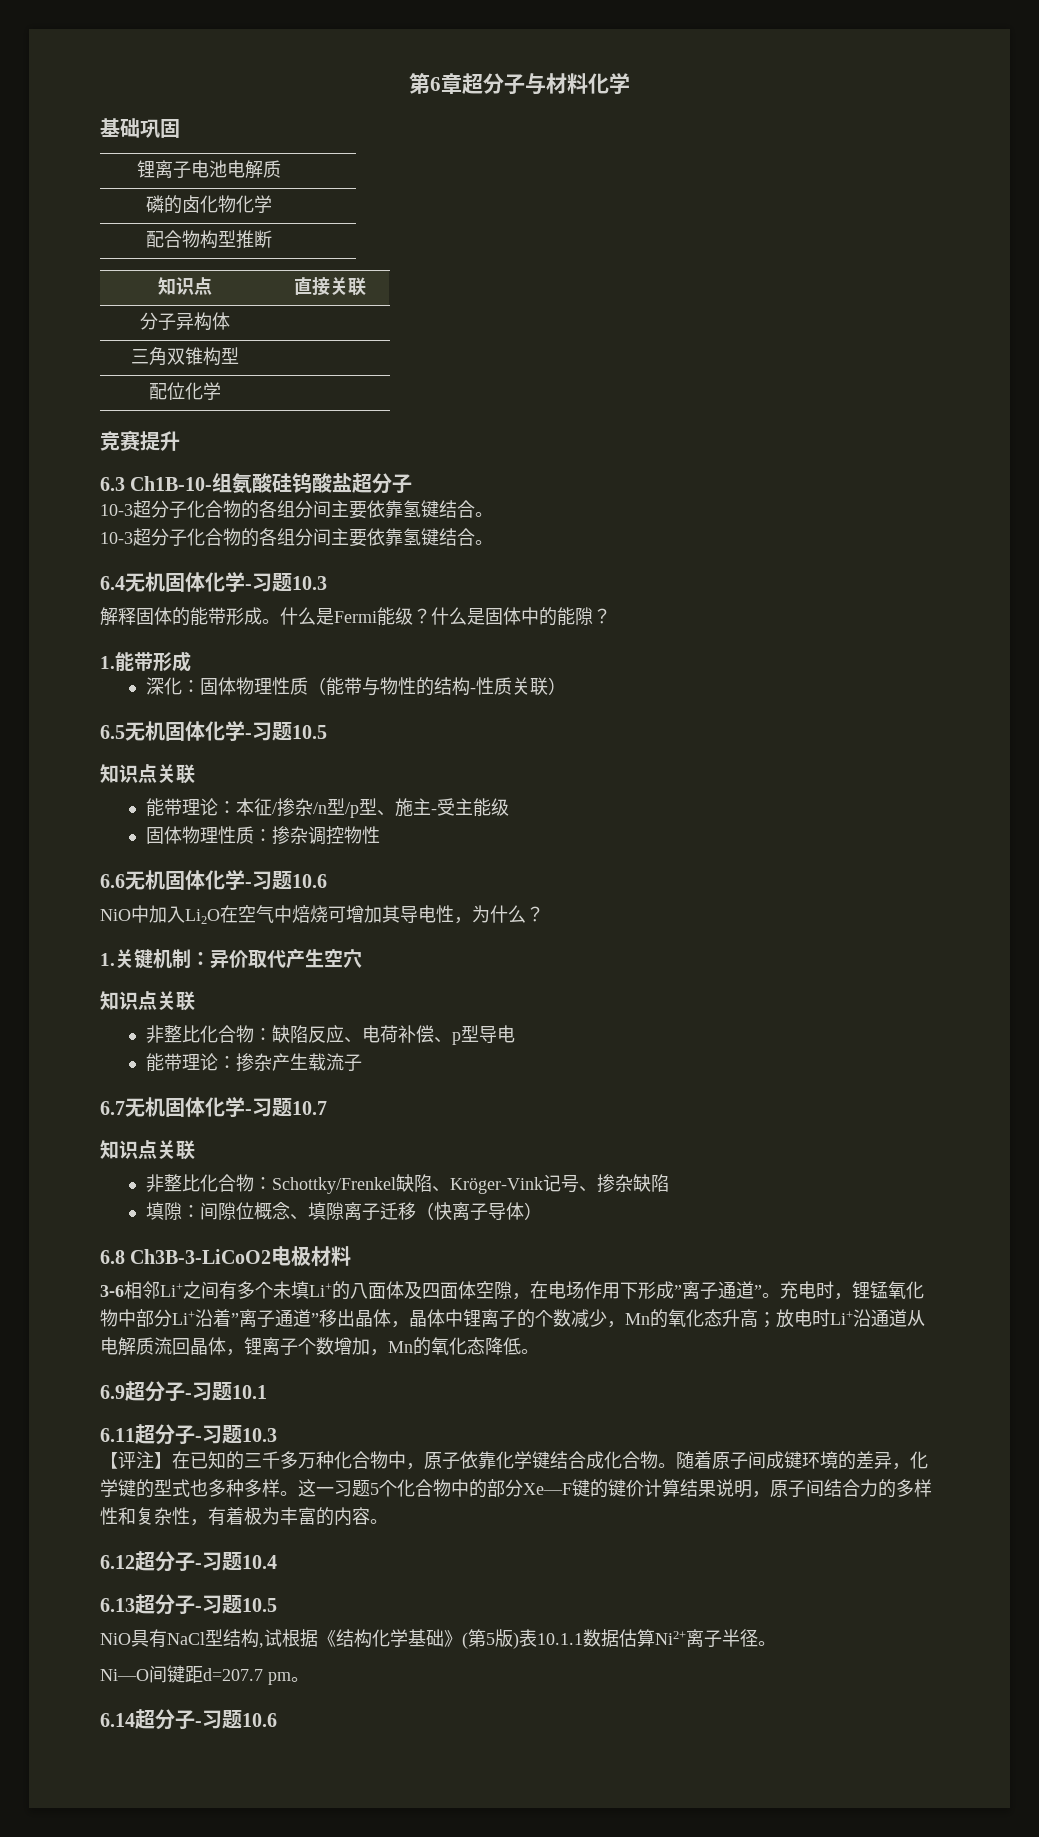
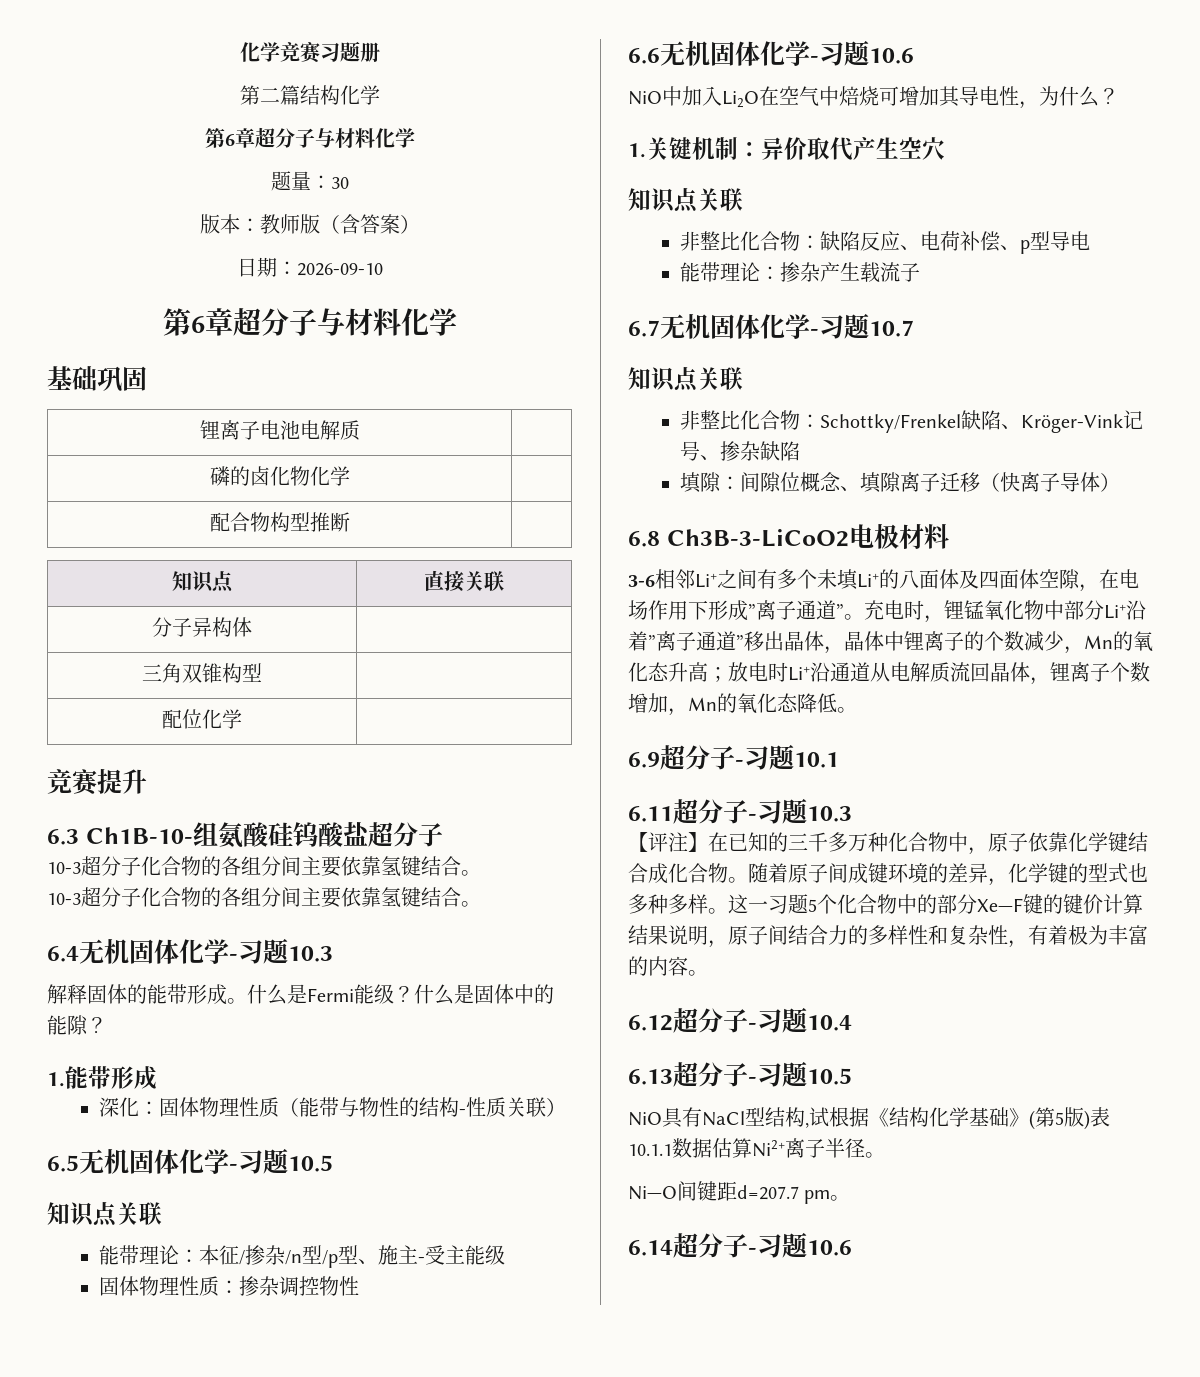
+ 化学竞赛习题册
+ 第二篇结构化学
+ 第6章超分子与材料化学
+ 题量：30
+ 版本：教师版（含答案）
+ 日期：2026-09-10

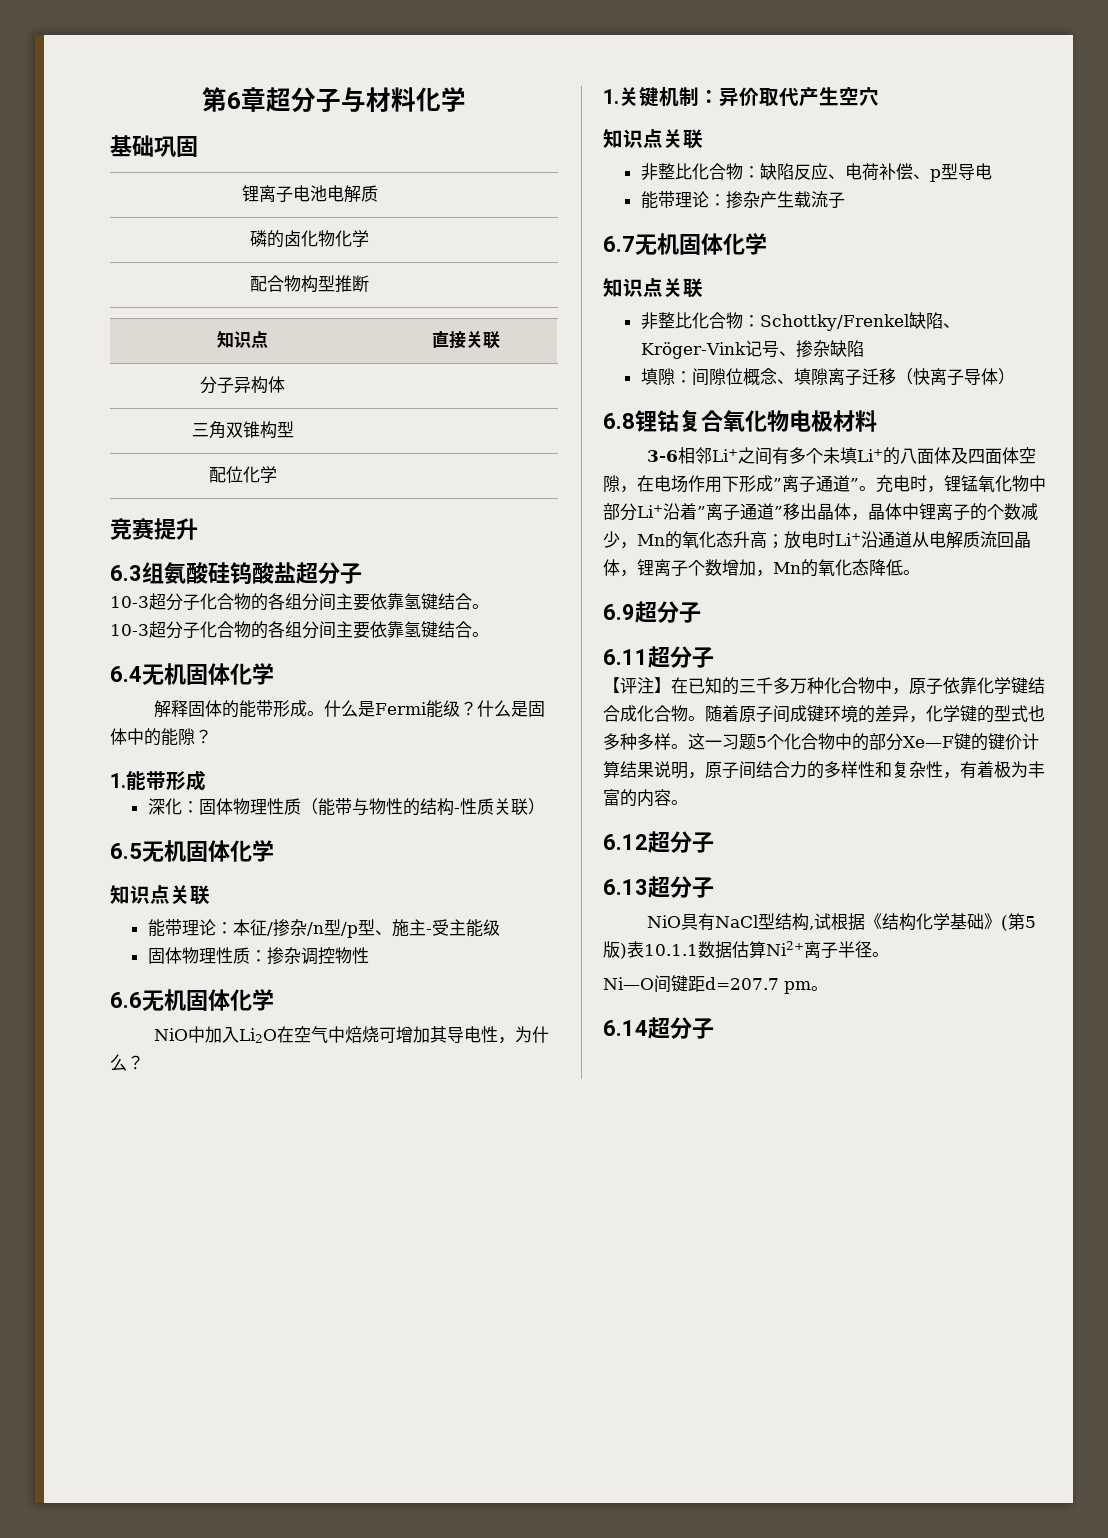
- 化学竞赛习题册
- 第二篇结构化学
- 第6章超分子与材料化学
- 题量：30
- 版本：教师版（含答案）
- 日期：2026-09-10
- 6.3 Ch1B-10-组氨酸硅钨酸盐超分子
+ 6.3组氨酸硅钨酸盐超分子
- 6.4无机固体化学-习题10.3
+ 6.4无机固体化学
- 6.5无机固体化学-习题10.5
+ 6.5无机固体化学
- 6.6无机固体化学-习题10.6
+ 6.6无机固体化学
- 6.7无机固体化学-习题10.7
+ 6.7无机固体化学
- 6.8 Ch3B-3-LiCoO2电极材料
+ 6.8锂钴复合氧化物电极材料
- 6.9超分子-习题10.1
+ 6.9超分子
- 6.11超分子-习题10.3
+ 6.11超分子
- 6.12超分子-习题10.4
+ 6.12超分子
- 6.13超分子-习题10.5
+ 6.13超分子
- 6.14超分子-习题10.6
+ 6.14超分子

